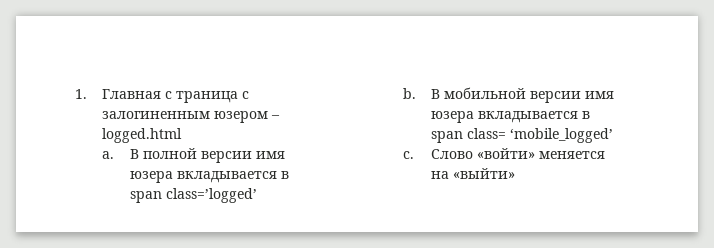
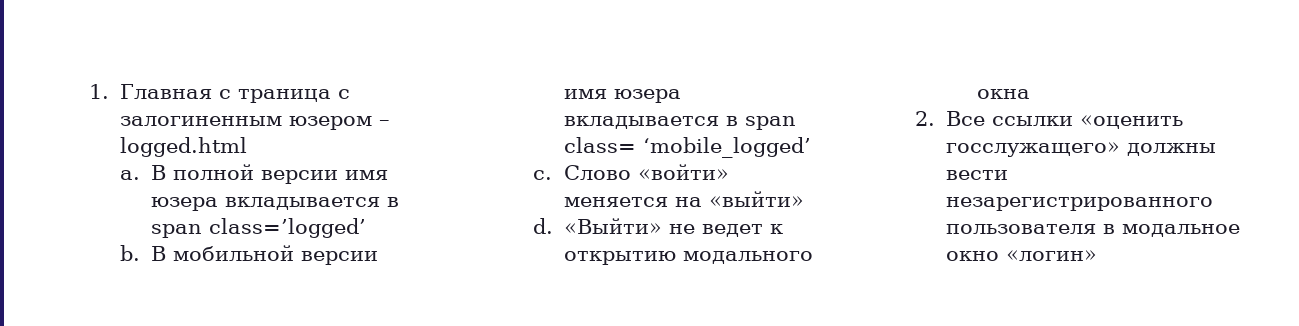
+ d. «Выйти» не ведет к открытию модального окна
+ 2. Все ссылки «оценить госслужащего» должны вести незарегистрированного пользователя в модальное окно «логин»

